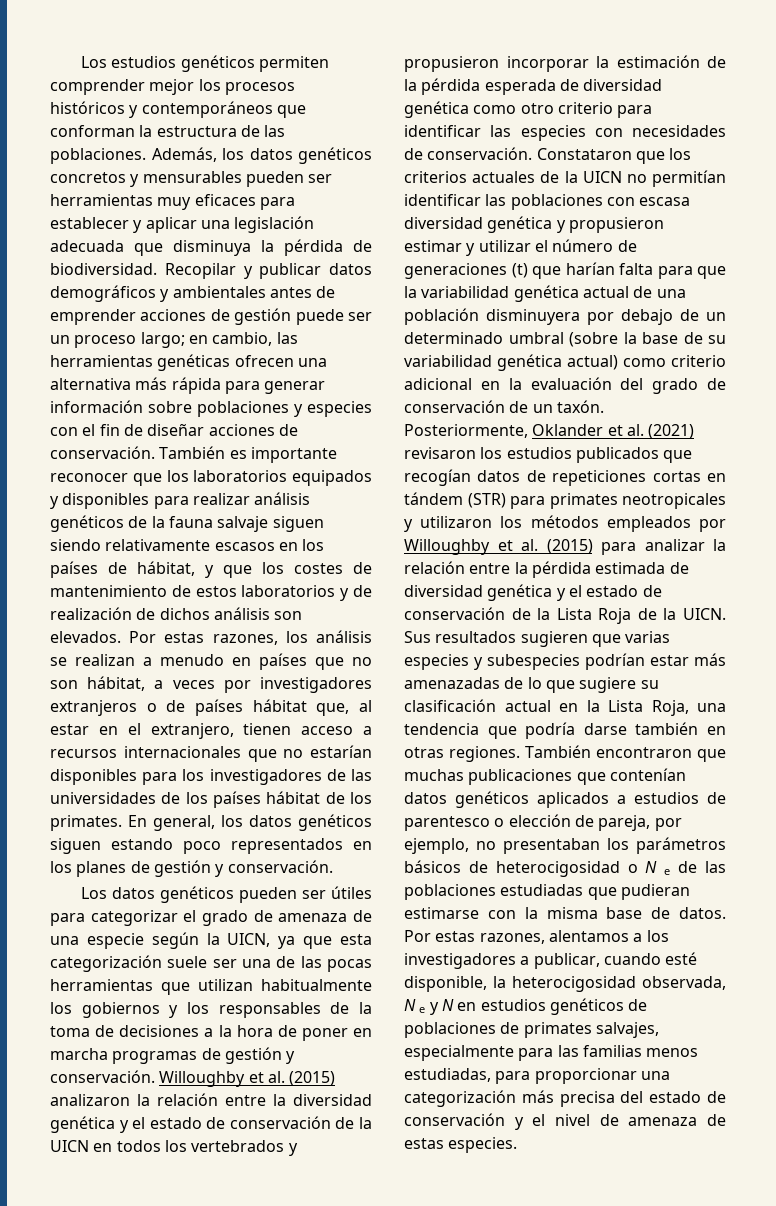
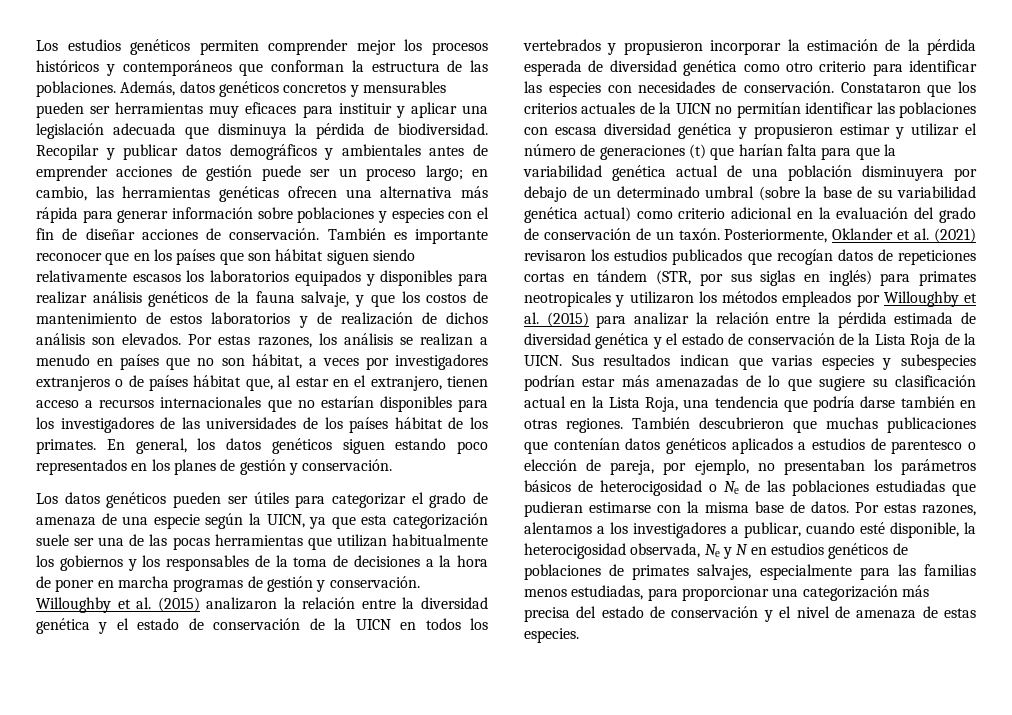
- Además, los datos genéticos concretos y mensurables pueden ser herramientas muy eficaces para establecer y aplicar una legislación adecuada que disminuya la pérdida de biodiversidad.
+ Además, datos genéticos concretos y mensurables pueden ser herramientas muy eficaces para instituir y aplicar una legislación adecuada que disminuya la pérdida de biodiversidad.
- También es importante reconocer que los laboratorios equipados y disponibles para realizar análisis genéticos de la fauna salvaje siguen siendo relativamente escasos en los países de hábitat, y que los costes de mantenimiento de estos laboratorios y de realización de dichos análisis son elevados.
+ También es importante reconocer que en los países que son hábitat siguen siendo relativamente escasos los laboratorios equipados y disponibles para realizar análisis genéticos de la fauna salvaje, y que los costos de mantenimiento de estos laboratorios y de realización de dichos análisis son elevados.
- Posteriormente, Oklander et al. (2021) revisaron los estudios publicados que recogían datos de repeticiones cortas en tándem (STR) para primates neotropicales y utilizaron los métodos empleados por Willoughby et al. (2015) para analizar la relación entre la pérdida estimada de diversidad genética y el estado de conservación de la Lista Roja de la UICN.
+ Posteriormente, Oklander et al. (2021) revisaron los estudios publicados que recogían datos de repeticiones cortas en tándem (STR, por sus siglas en inglés) para primates neotropicales y utilizaron los métodos empleados por Willoughby et al. (2015) para analizar la relación entre la pérdida estimada de diversidad genética y el estado de conservación de la Lista Roja de la UICN.
- Sus resultados sugieren que varias especies y subespecies podrían estar más amenazadas de lo que sugiere su clasificación actual en la Lista Roja, una tendencia que podría darse también en otras regiones.
+ Sus resultados indican que varias especies y subespecies podrían estar más amenazadas de lo que sugiere su clasificación actual en la Lista Roja, una tendencia que podría darse también en otras regiones.
- También encontraron que muchas publicaciones que contenían datos genéticos aplicados a estudios de parentesco o elección de pareja, por ejemplo, no presentaban los parámetros básicos de heterocigosidad o N e de las poblaciones estudiadas que pudieran estimarse con la misma base de datos.
+ También descubrieron que muchas publicaciones que contenían datos genéticos aplicados a estudios de parentesco o elección de pareja, por ejemplo, no presentaban los parámetros básicos de heterocigosidad o Ne de las poblaciones estudiadas que pudieran estimarse con la misma base de datos.
- Por estas razones, alentamos a los investigadores a publicar, cuando esté disponible, la heterocigosidad observada, N e y N en estudios genéticos de poblaciones de primates salvajes, especialmente para las familias menos estudiadas, para proporcionar una categorización más precisa del estado de conservación y el nivel de amenaza de estas especies.
+ Por estas razones, alentamos a los investigadores a publicar, cuando esté disponible, la heterocigosidad observada, Ne y N en estudios genéticos de poblaciones de primates salvajes, especialmente para las familias menos estudiadas, para proporcionar una categorización más precisa del estado de conservación y el nivel de amenaza de estas especies.

